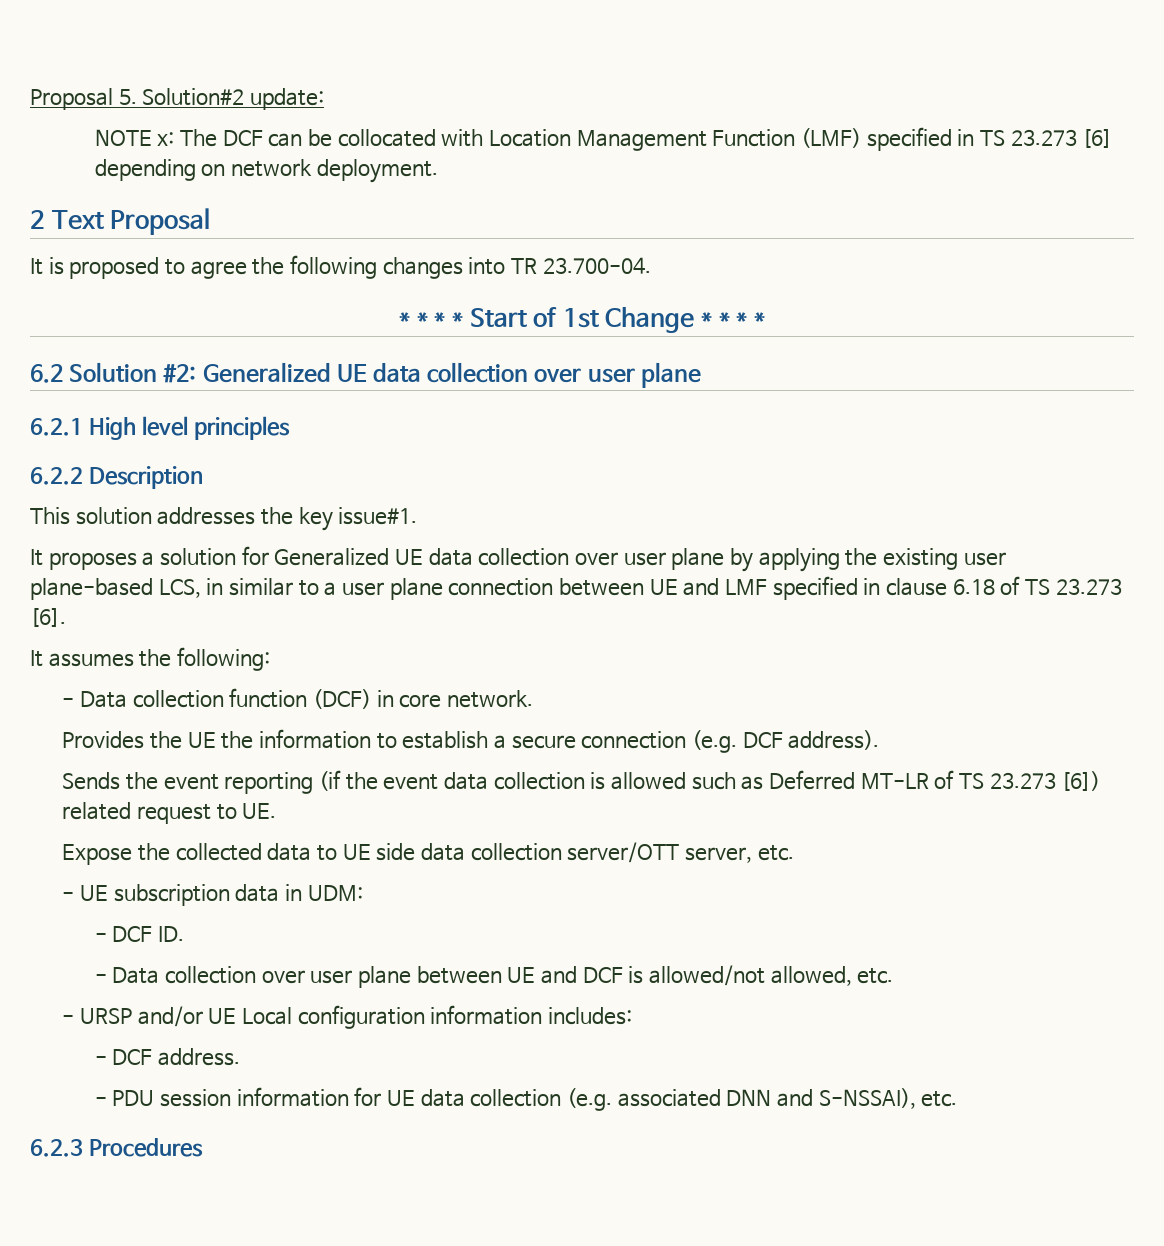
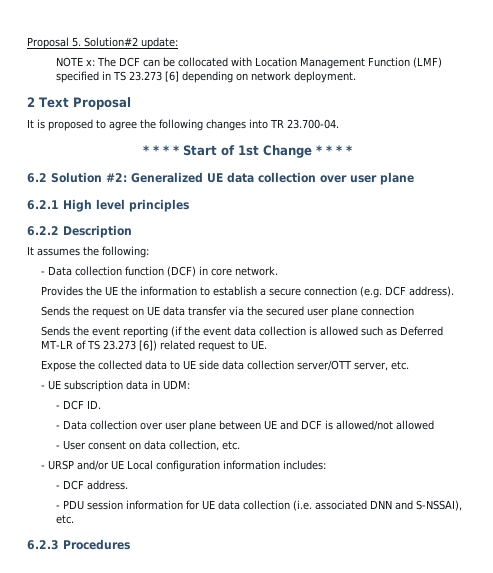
- This solution addresses the key issue#1.
- It proposes a solution for Generalized UE data collection over user plane by applying the existing user plane-based LCS, in similar to a user plane connection between UE and LMF specified in clause 6.18 of TS 23.273 [6].
+ Sends the request on UE data transfer via the secured user plane connection
- - Data collection over user plane between UE and DCF is allowed/not allowed, etc.
+ - Data collection over user plane between UE and DCF is allowed/not allowed
+ - User consent on data collection, etc.
- - PDU session information for UE data collection (e.g. associated DNN and S-NSSAI), etc.
+ - PDU session information for UE data collection (i.e. associated DNN and S-NSSAI), etc.

